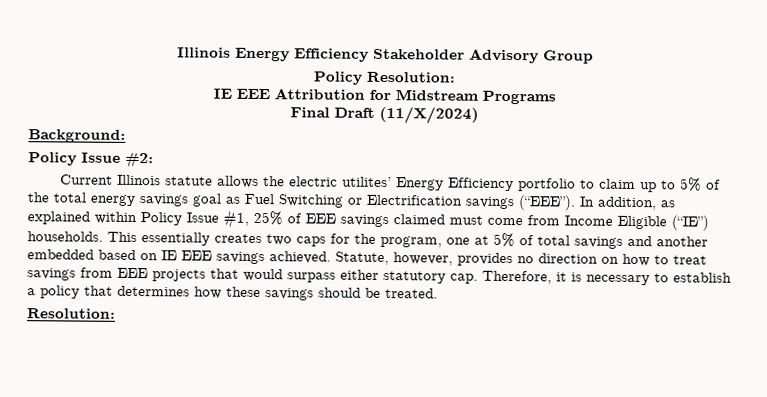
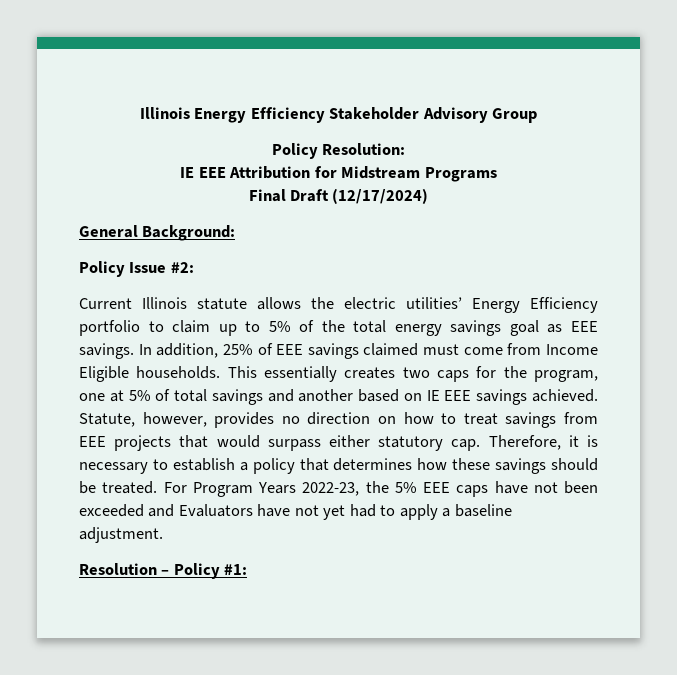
- Final Draft (11/X/2024)
- Background:
+ Final Draft (12/17/2024)
+ General Background:
- Current Illinois statute allows the electric utilites’ Energy Efficiency portfolio to claim up to 5% of the total energy savings goal as Fuel Switching or Electrification savings (“EEE”). In addition, as explained within Policy Issue #1, 25% of EEE savings claimed must come from Income Eligible (“IE”) households.
+ Current Illinois statute allows the electric utilities’ Energy Efficiency portfolio to claim up to 5% of the total energy savings goal as EEE savings. In addition, 25% of EEE savings claimed must come from Income Eligible households.
- This essentially creates two caps for the program, one at 5% of total savings and another embedded based on IE EEE savings achieved.
+ This essentially creates two caps for the program, one at 5% of total savings and another based on IE EEE savings achieved.
- Therefore, it is necessary to establish a policy that determines how these savings should be treated.
- Resolution:
+ Therefore, it is necessary to establish a policy that determines how these savings should be treated. For Program Years 2022-23, the 5% EEE caps have not been exceeded and Evaluators have not yet had to apply a baseline adjustment.
+ Resolution – Policy #1:

